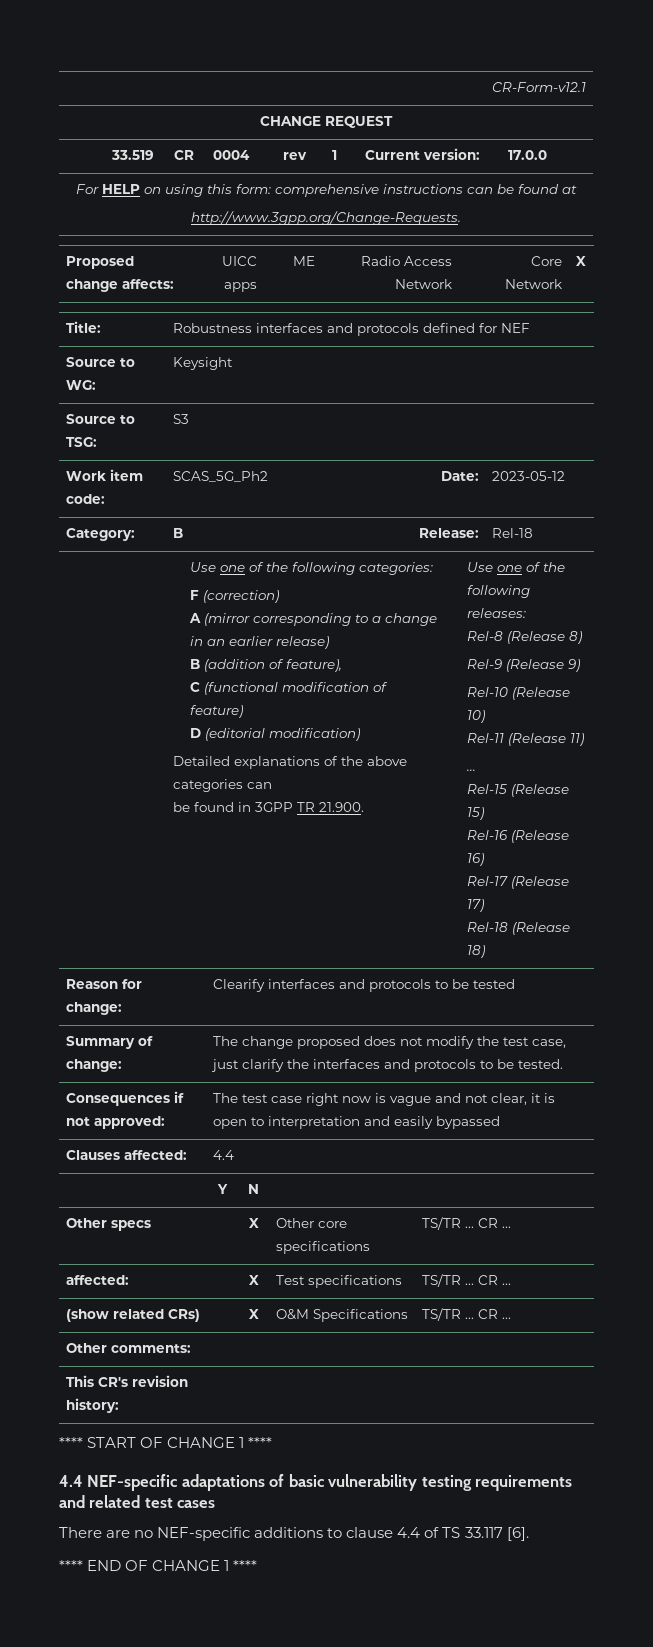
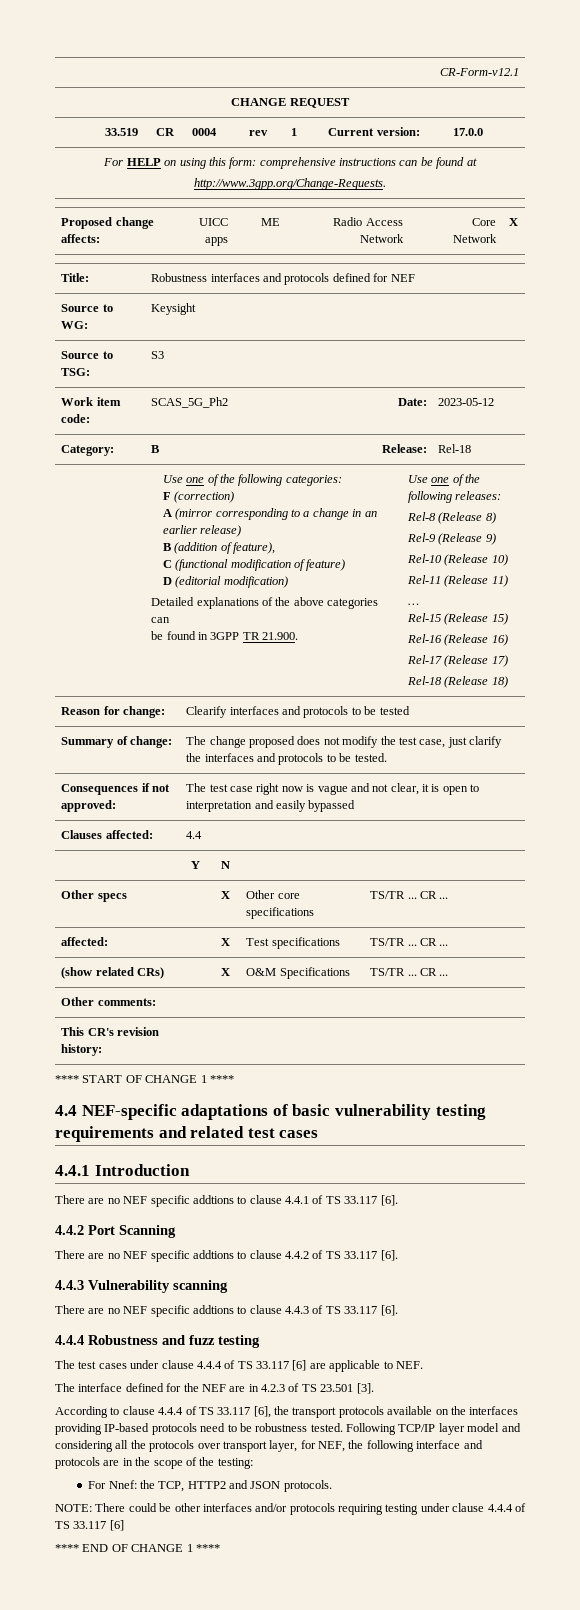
- There are no NEF-specific additions to clause 4.4 of TS 33.117 [6].
+ 4.4.1 Introduction
+ There are no NEF specific addtions to clause 4.4.1 of TS 33.117 [6].
+ 4.4.2 Port Scanning
+ There are no NEF specific addtions to clause 4.4.2 of TS 33.117 [6].
+ 4.4.3 Vulnerability scanning
+ There are no NEF specific addtions to clause 4.4.3 of TS 33.117 [6].
+ 4.4.4 Robustness and fuzz testing
+ The test cases under clause 4.4.4 of TS 33.117 [6] are applicable to NEF.
+ The interface defined for the NEF are in 4.2.3 of TS 23.501 [3].
+ According to clause 4.4.4 of TS 33.117 [6], the transport protocols available on the interfaces providing IP-based protocols need to be robustness tested. Following TCP/IP layer model and considering all the protocols over transport layer, for NEF, the following interface and protocols are in the scope of the testing:
+ For Nnef: the TCP, HTTP2 and JSON protocols.
+ NOTE: There could be other interfaces and/or protocols requiring testing under clause 4.4.4 of TS 33.117 [6]

